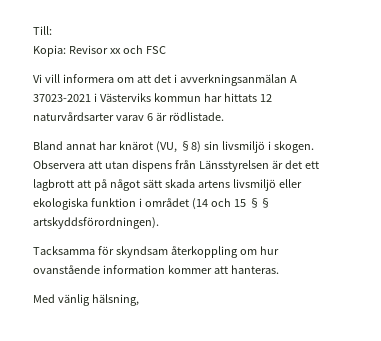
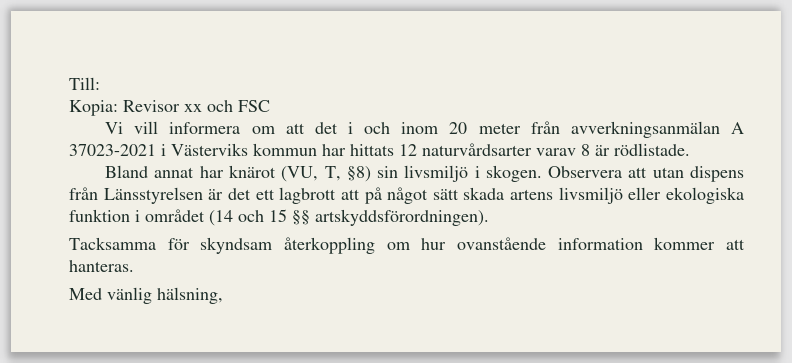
- Vi vill informera om att det i avverkningsanmälan A 37023-2021 i Västerviks kommun har hittats 12 naturvårdsarter varav 6 är rödlistade.
+ Vi vill informera om att det i och inom 20 meter från avverkningsanmälan A 37023-2021 i Västerviks kommun har hittats 12 naturvårdsarter varav 8 är rödlistade.
- Bland annat har knärot (VU, §8) sin livsmiljö i skogen.
+ Bland annat har knärot (VU, T, §8) sin livsmiljö i skogen.

